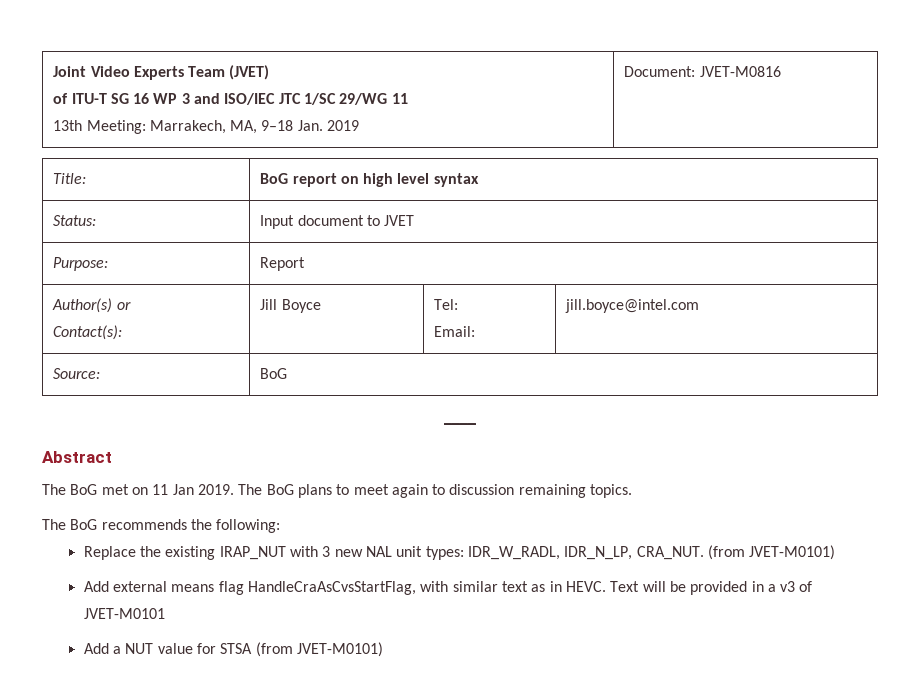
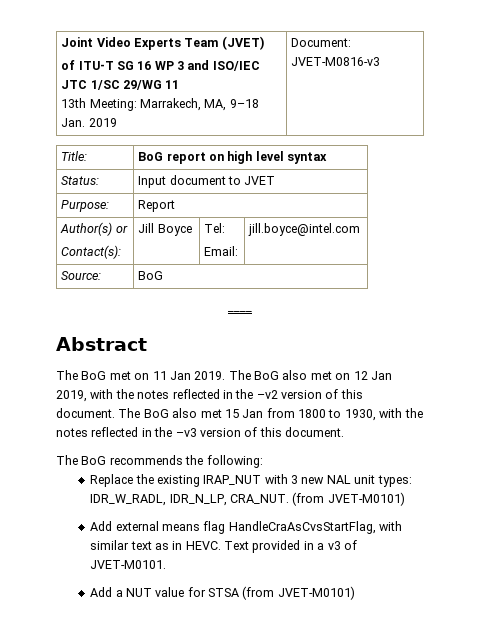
  Joint Video Experts Team (JVET)
  of ITU-T SG 16 WP 3 and ISO/IEC JTC 1/SC 29/WG 11
- 13th Meeting: Marrakech, MA, 9–18 Jan. 2019 | Document: JVET-M0816
+ 13th Meeting: Marrakech, MA, 9–18 Jan. 2019 | Document: JVET-M0816-v3
- The BoG plans to meet again to discussion remaining topics.
+ The BoG also met on 12 Jan 2019, with the notes reflected in the –v2 version of this document. The BoG also met 15 Jan from 1800 to 1930, with the notes reflected in the –v3 version of this document.
- Text will be provided in a v3 of JVET-M0101
+ Text provided in a v3 of JVET-M0101.

